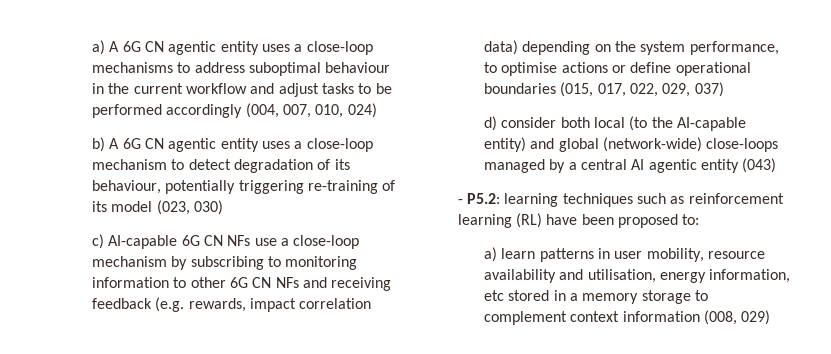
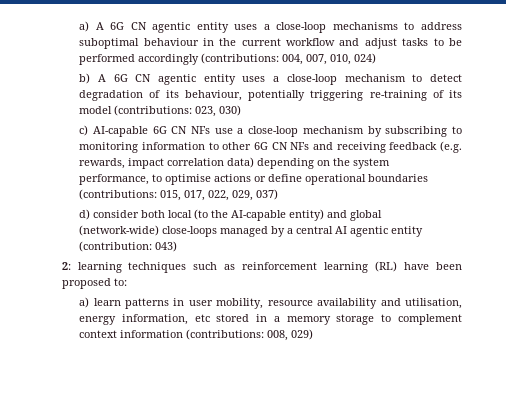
- a) A 6G CN agentic entity uses a close-loop mechanisms to address suboptimal behaviour in the current workflow and adjust tasks to be performed accordingly (004, 007, 010, 024)
+ a) A 6G CN agentic entity uses a close-loop mechanisms to address suboptimal behaviour in the current workflow and adjust tasks to be performed accordingly (contributions: 004, 007, 010, 024)
- b) A 6G CN agentic entity uses a close-loop mechanism to detect degradation of its behaviour, potentially triggering re-training of its model (023, 030)
+ b) A 6G CN agentic entity uses a close-loop mechanism to detect degradation of its behaviour, potentially triggering re-training of its model (contributions: 023, 030)
- c) AI-capable 6G CN NFs use a close-loop mechanism by subscribing to monitoring information to other 6G CN NFs and receiving feedback (e.g. rewards, impact correlation data) depending on the system performance, to optimise actions or define operational boundaries (015, 017, 022, 029, 037)
+ c) AI-capable 6G CN NFs use a close-loop mechanism by subscribing to monitoring information to other 6G CN NFs and receiving feedback (e.g. rewards, impact correlation data) depending on the system performance, to optimise actions or define operational boundaries (contributions: 015, 017, 022, 029, 037)
- d) consider both local (to the AI-capable entity) and global (network-wide) close-loops managed by a central AI agentic entity (043)
- - P5.2: learning techniques such as reinforcement learning (RL) have been proposed to:
+ d) consider both local (to the AI-capable entity) and global (network-wide) close-loops managed by a central AI agentic entity (contribution: 043)
+ 2: learning techniques such as reinforcement learning (RL) have been proposed to:
- a) learn patterns in user mobility, resource availability and utilisation, energy information, etc stored in a memory storage to complement context information (008, 029)
+ a) learn patterns in user mobility, resource availability and utilisation, energy information, etc stored in a memory storage to complement context information (contributions: 008, 029)

